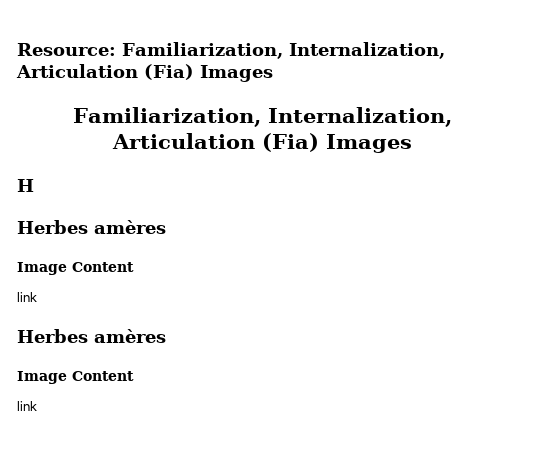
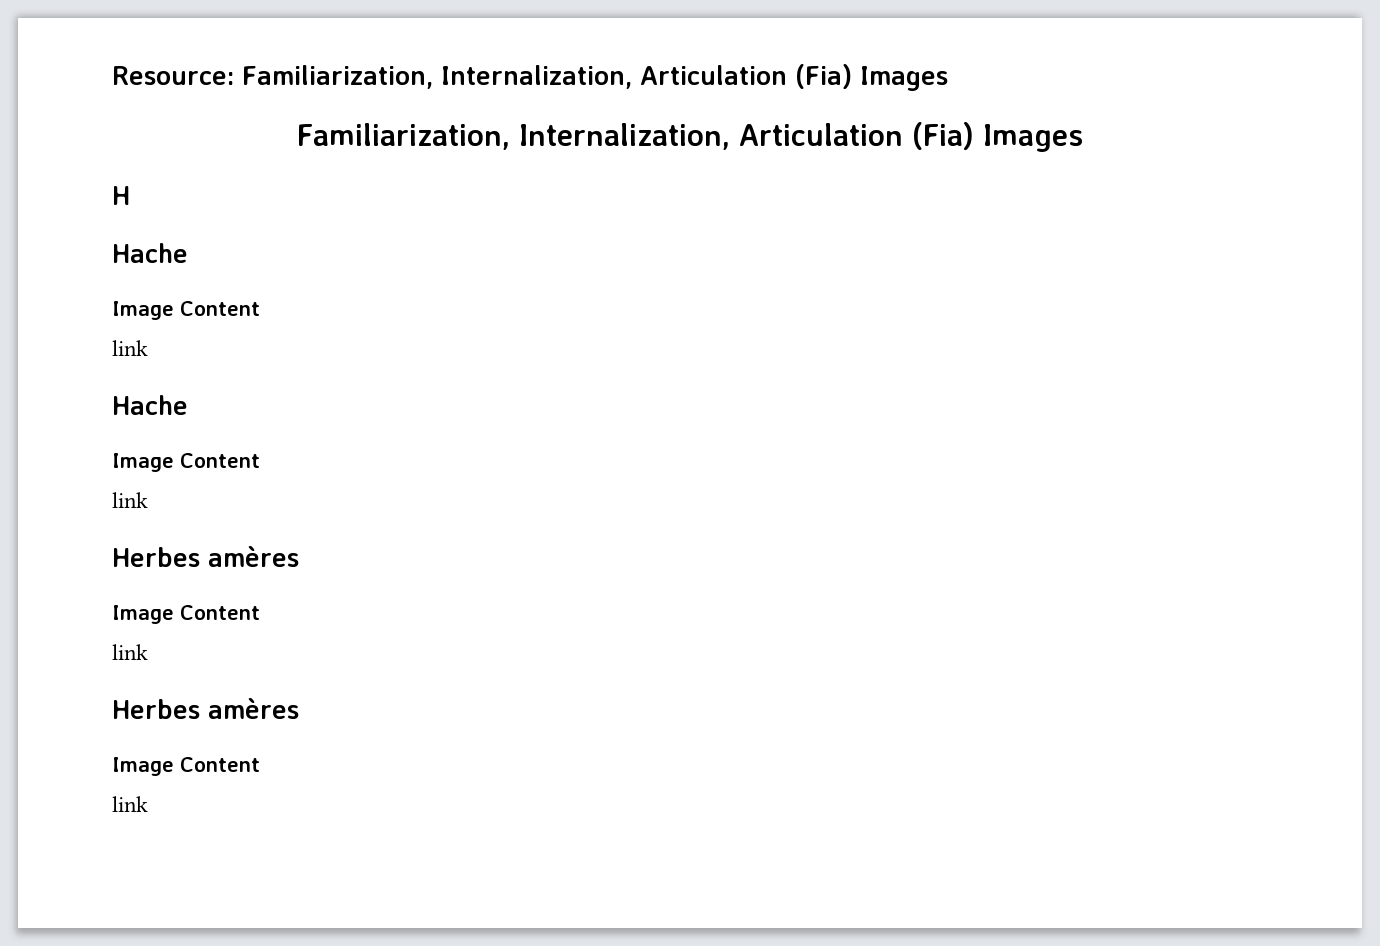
  H
+ Hache
+ Image Content
+ link
+ Hache
+ Image Content
+ link

